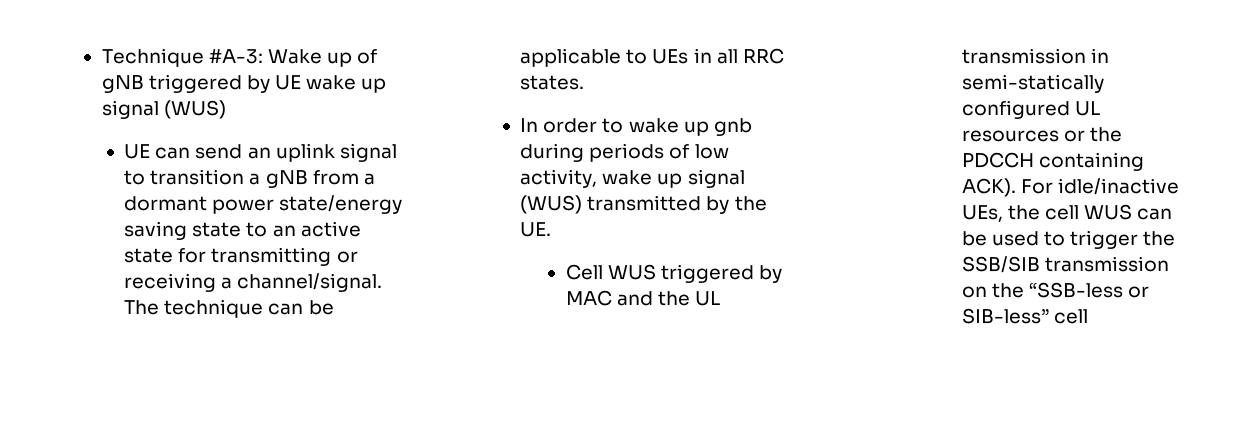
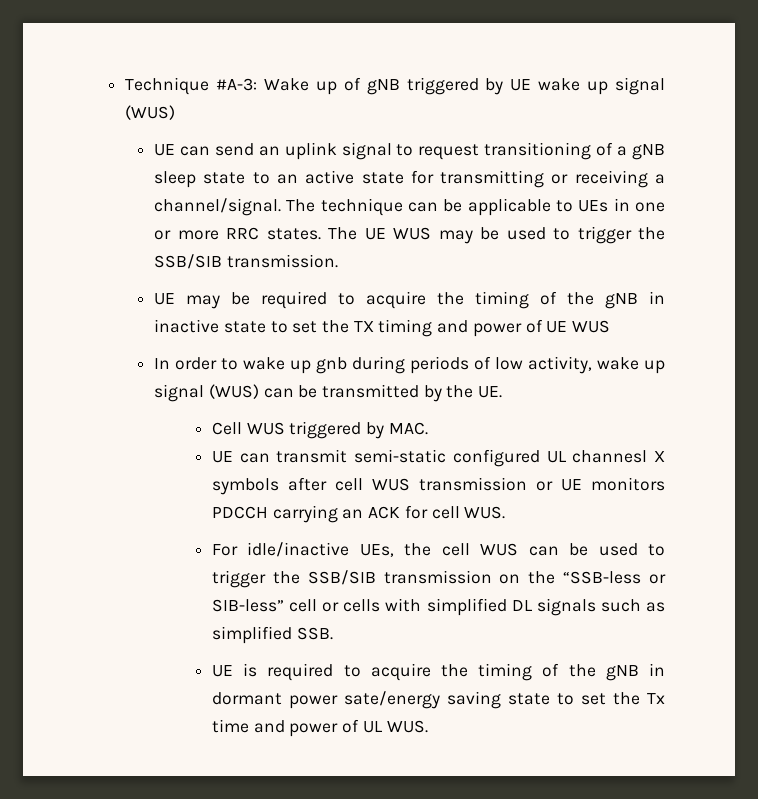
- UE can send an uplink signal to transition a gNB from a dormant power state/energy saving state to an active state for transmitting or receiving a channel/signal.
+ UE can send an uplink signal to request transitioning of a gNB sleep state to an active state for transmitting or receiving a channel/signal.
- The technique can be applicable to UEs in all RRC states.
+ The technique can be applicable to UEs in one or more RRC states. The UE WUS may be used to trigger the SSB/SIB transmission.
+ UE may be required to acquire the timing of the gNB in inactive state to set the TX timing and power of UE WUS
- In order to wake up gnb during periods of low activity, wake up signal (WUS) transmitted by the UE.
+ In order to wake up gnb during periods of low activity, wake up signal (WUS) can be transmitted by the UE.
- Cell WUS triggered by MAC and the UL transmission in semi-statically configured UL resources or the PDCCH containing ACK). For idle/inactive UEs, the cell WUS can be used to trigger the SSB/SIB transmission on the “SSB-less or SIB-less” cell
+ Cell WUS triggered by MAC.
+ UE can transmit semi-static configured UL channesl X symbols after cell WUS transmission or UE monitors PDCCH carrying an ACK for cell WUS.
+ For idle/inactive UEs, the cell WUS can be used to trigger the SSB/SIB transmission on the “SSB-less or SIB-less” cell or cells with simplified DL signals such as simplified SSB.
+ UE is required to acquire the timing of the gNB in dormant power sate/energy saving state to set the Tx time and power of UL WUS.

